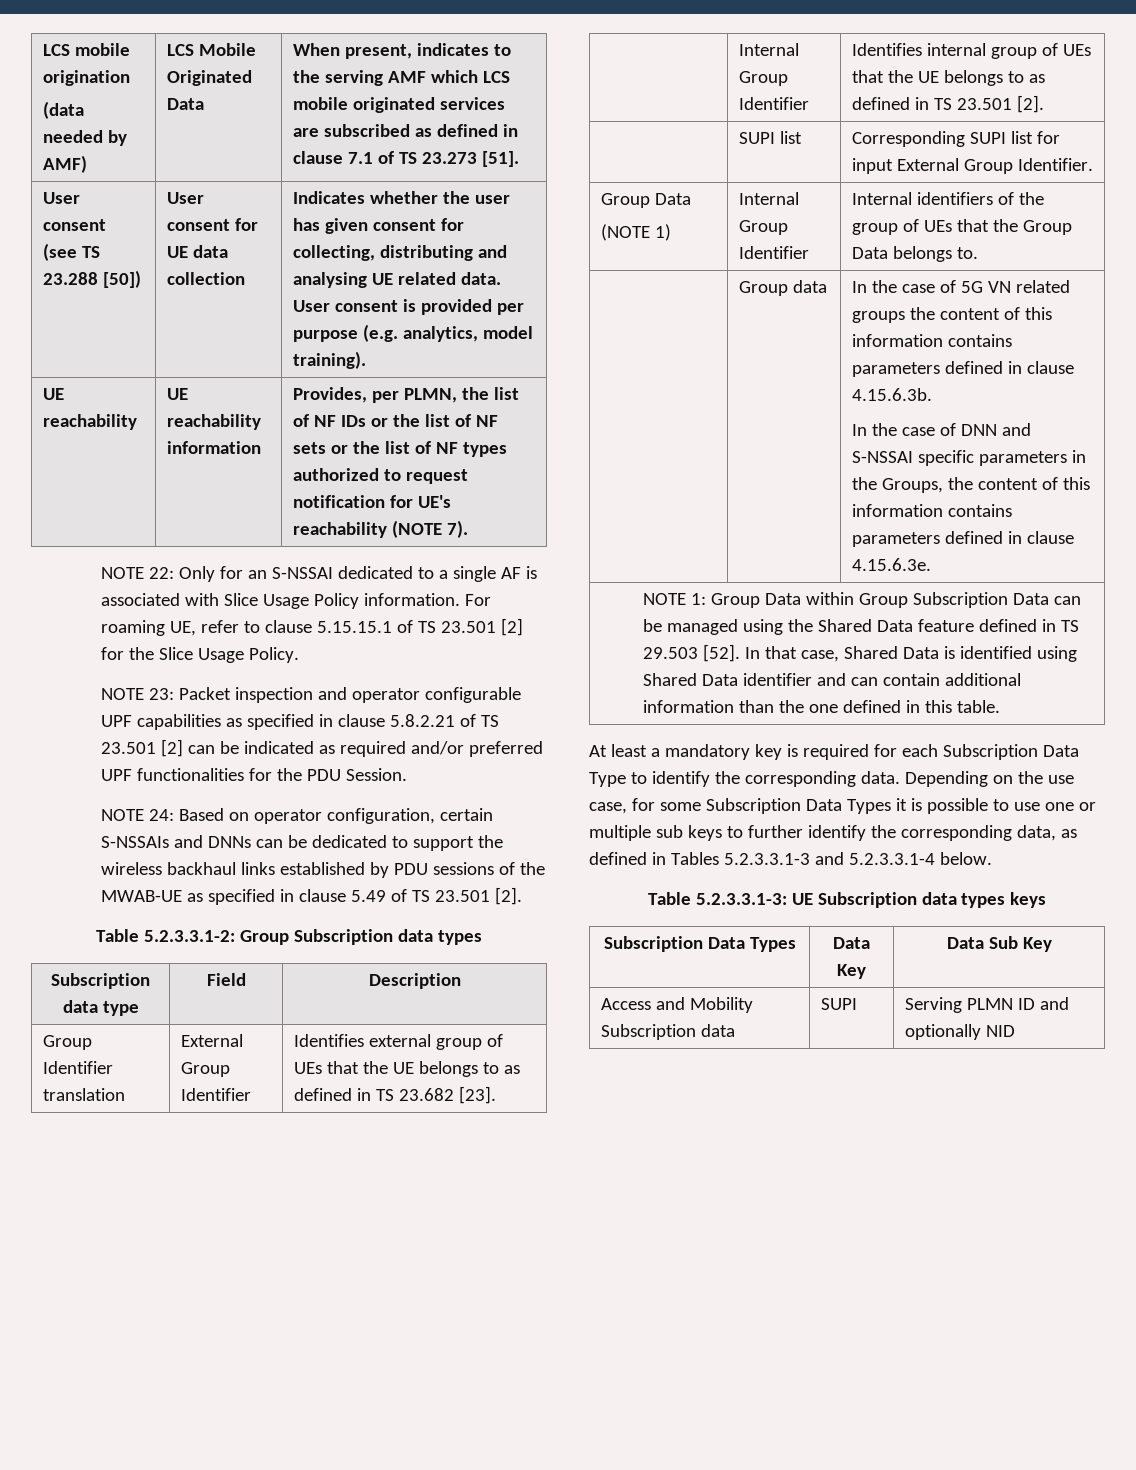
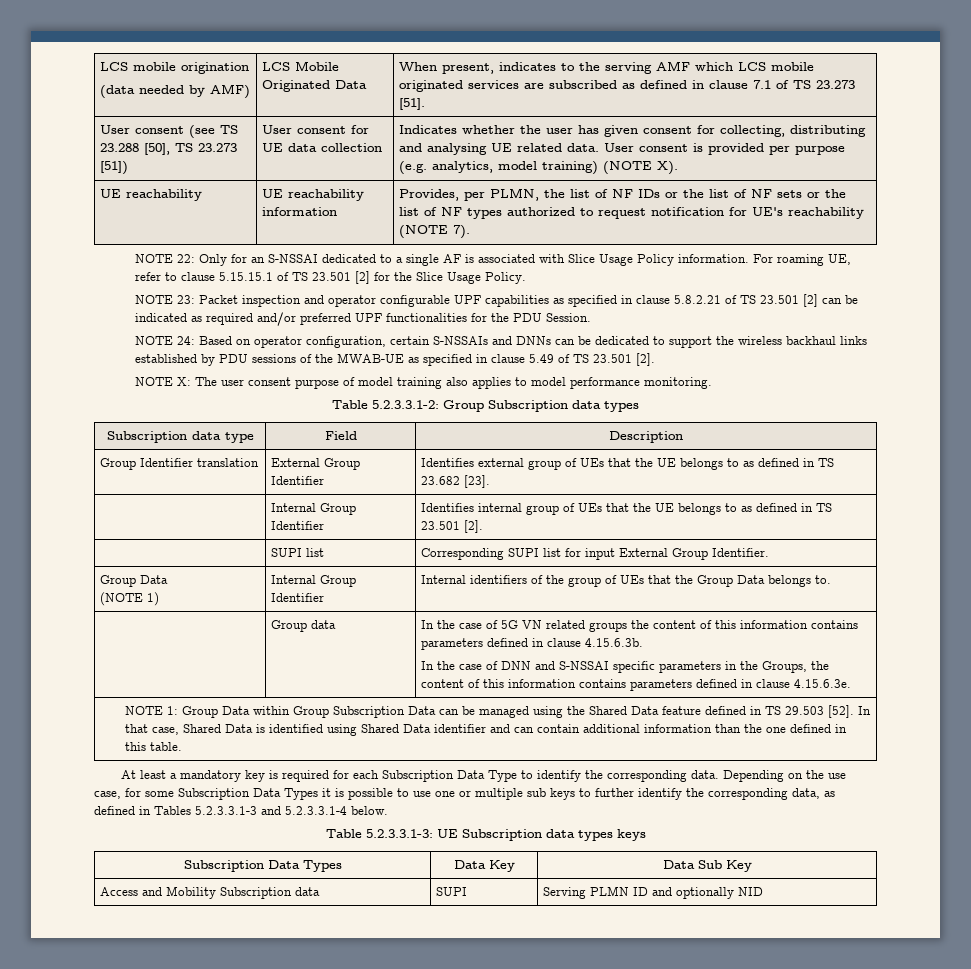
- User consent (see TS 23.288 [50])
+ User consent (see TS 23.288 [50], TS 23.273 [51])
- User consent is provided per purpose (e.g. analytics, model training).
+ User consent is provided per purpose (e.g. analytics, model training) (NOTE X).
+ NOTE X: The user consent purpose of model training also applies to model performance monitoring.

